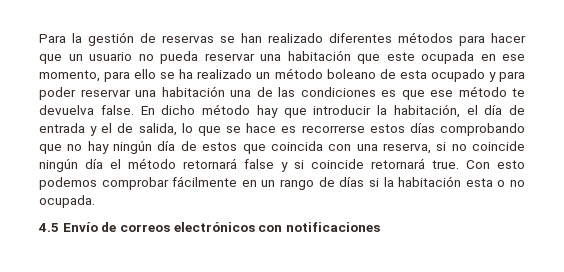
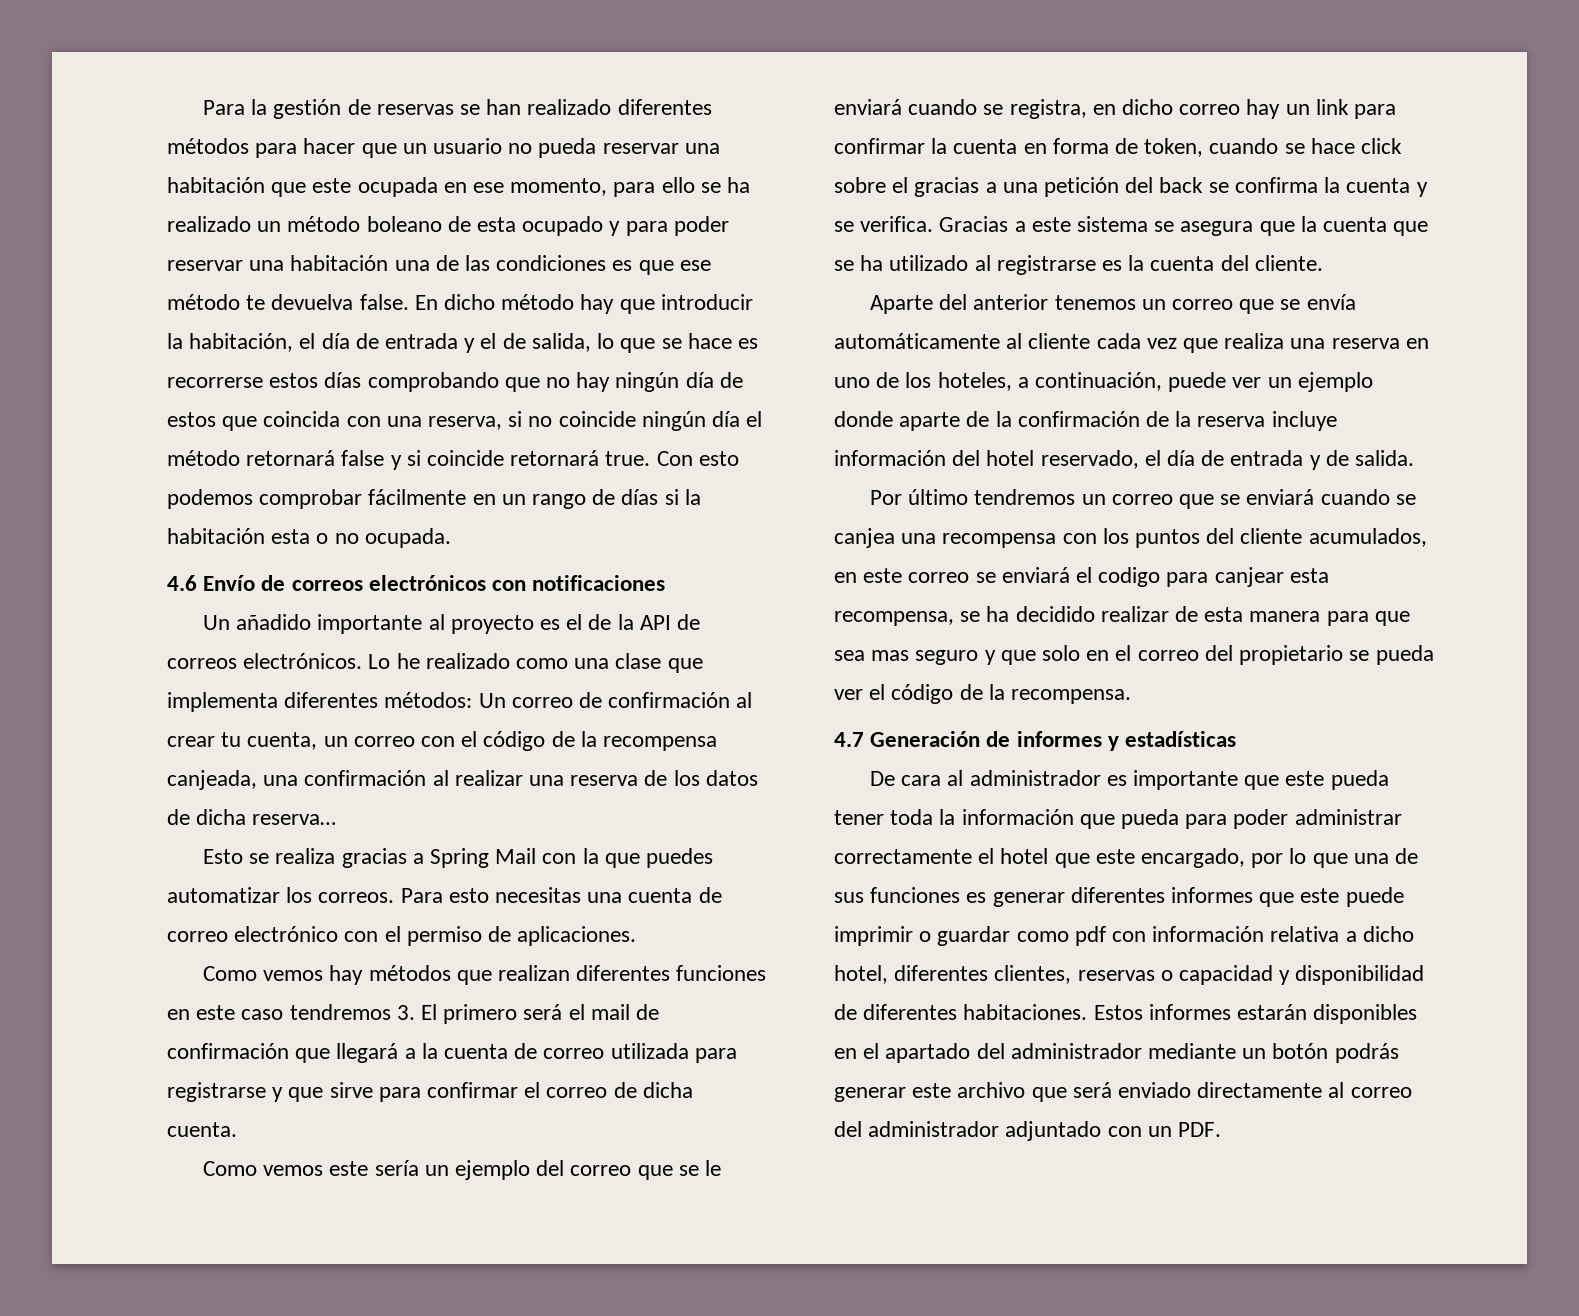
- 4.5 Envío de correos electrónicos con notificaciones
+ 4.6 Envío de correos electrónicos con notificaciones
+ Un añadido importante al proyecto es el de la API de correos electrónicos. Lo he realizado como una clase que implementa diferentes métodos: Un correo de confirmación al crear tu cuenta, un correo con el código de la recompensa canjeada, una confirmación al realizar una reserva de los datos de dicha reserva…
+ Esto se realiza gracias a Spring Mail con la que puedes automatizar los correos. Para esto necesitas una cuenta de correo electrónico con el permiso de aplicaciones.
+ Como vemos hay métodos que realizan diferentes funciones en este caso tendremos 3. El primero será el mail de confirmación que llegará a la cuenta de correo utilizada para registrarse y que sirve para confirmar el correo de dicha cuenta.
+ Como vemos este sería un ejemplo del correo que se le enviará cuando se registra, en dicho correo hay un link para confirmar la cuenta en forma de token, cuando se hace click sobre el gracias a una petición del back se confirma la cuenta y se verifica. Gracias a este sistema se asegura que la cuenta que se ha utilizado al registrarse es la cuenta del cliente.
+ Aparte del anterior tenemos un correo que se envía automáticamente al cliente cada vez que realiza una reserva en uno de los hoteles, a continuación, puede ver un ejemplo donde aparte de la confirmación de la reserva incluye información del hotel reservado, el día de entrada y de salida.
+ Por último tendremos un correo que se enviará cuando se canjea una recompensa con los puntos del cliente acumulados, en este correo se enviará el codigo para canjear esta recompensa, se ha decidido realizar de esta manera para que sea mas seguro y que solo en el correo del propietario se pueda ver el código de la recompensa.
+ 4.7 Generación de informes y estadísticas
+ De cara al administrador es importante que este pueda tener toda la información que pueda para poder administrar correctamente el hotel que este encargado, por lo que una de sus funciones es generar diferentes informes que este puede imprimir o guardar como pdf con información relativa a dicho hotel, diferentes clientes, reservas o capacidad y disponibilidad de diferentes habitaciones. Estos informes estarán disponibles en el apartado del administrador mediante un botón podrás generar este archivo que será enviado directamente al correo del administrador adjuntado con un PDF.

